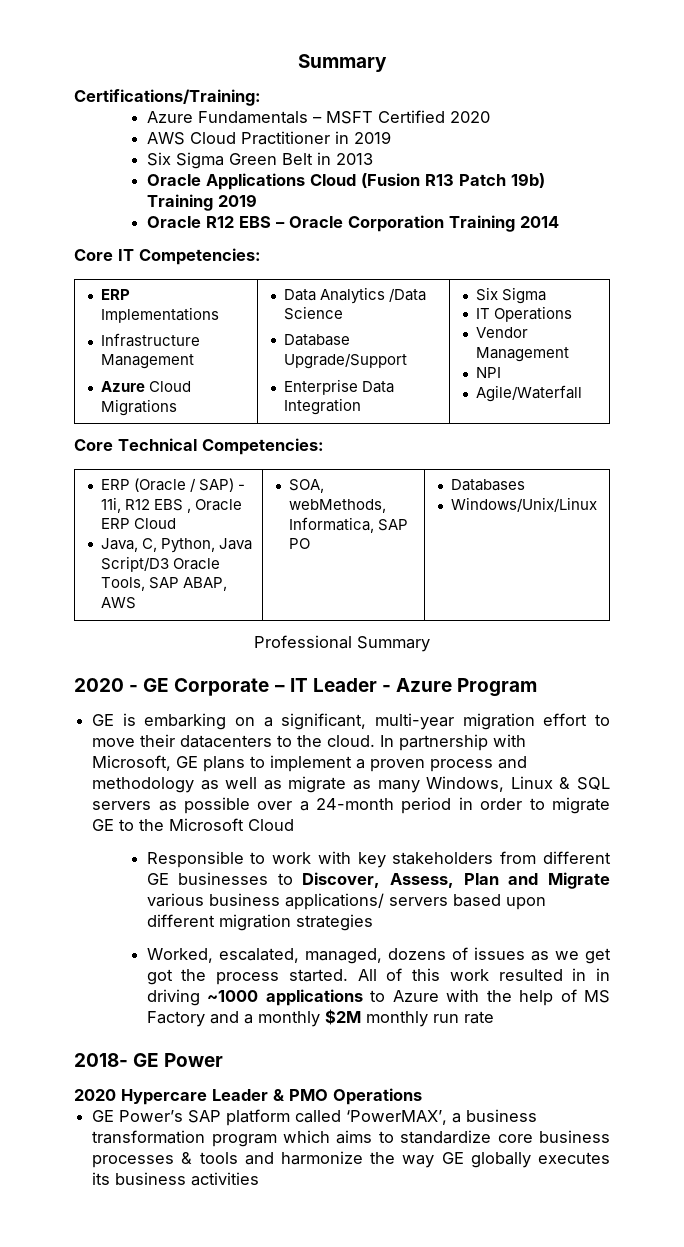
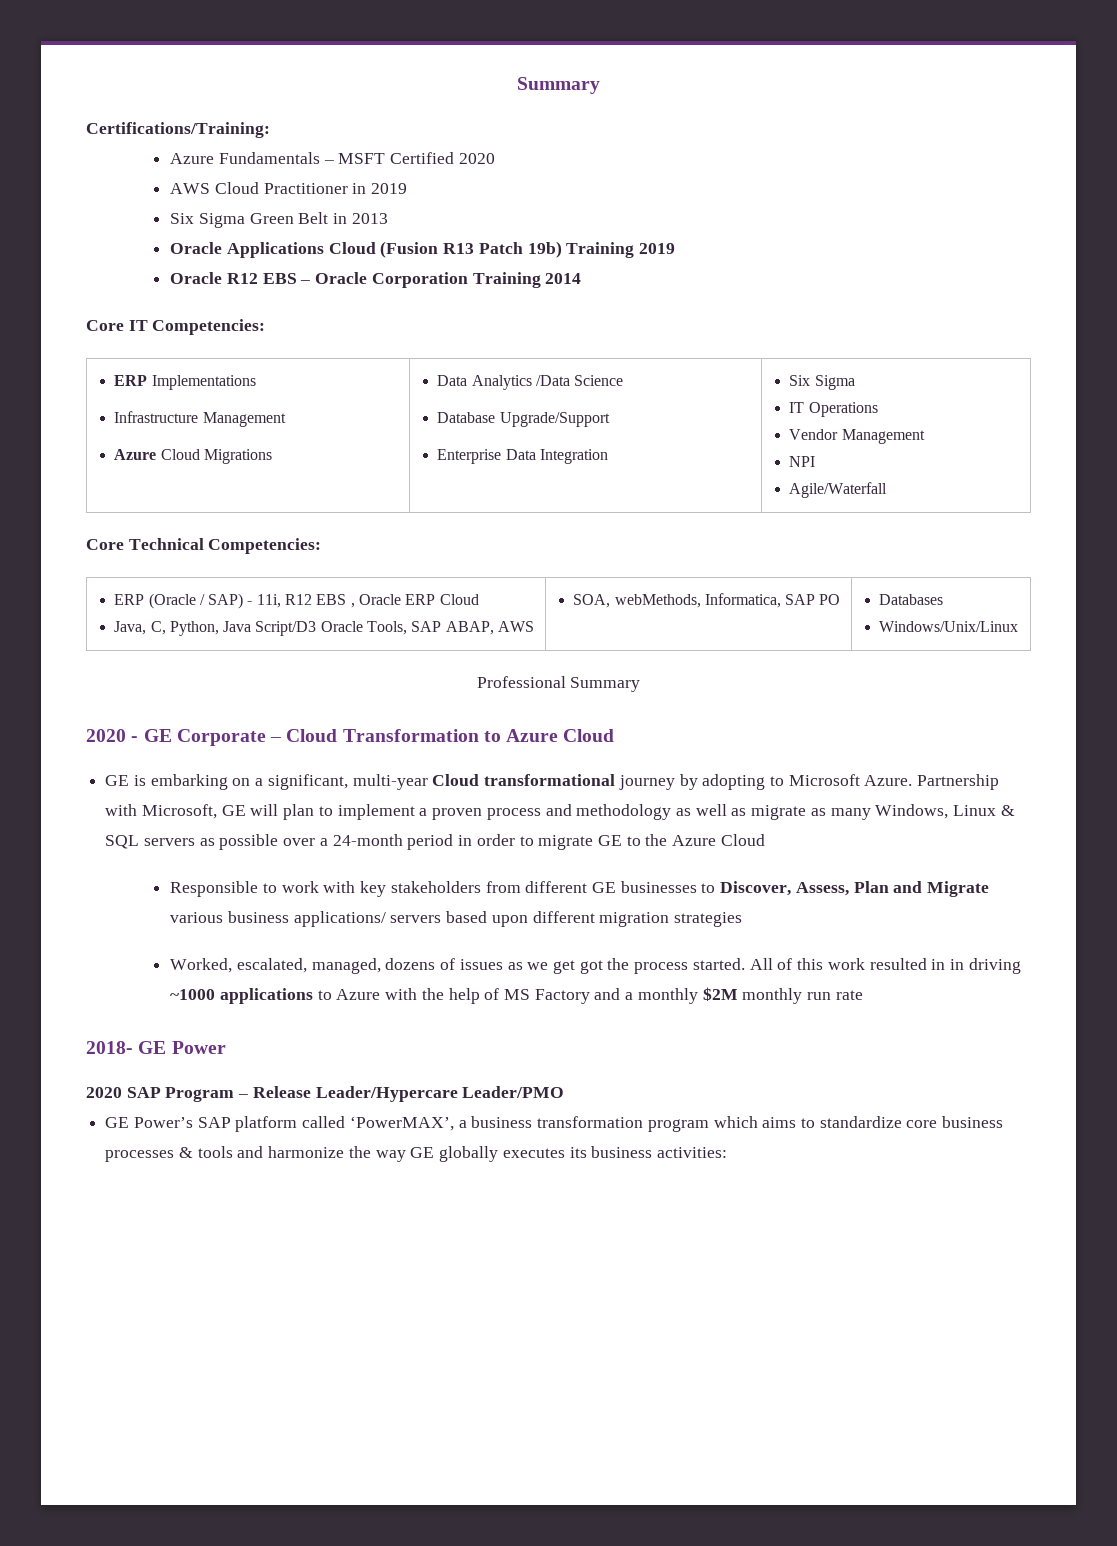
- 2020 - GE Corporate – IT Leader - Azure Program
+ 2020 - GE Corporate – Cloud Transformation to Azure Cloud
- GE is embarking on a significant, multi-year migration effort to move their datacenters to the cloud. In partnership with Microsoft, GE plans to implement a proven process and methodology as well as migrate as many Windows, Linux & SQL servers as possible over a 24-month period in order to migrate GE to the Microsoft Cloud
+ GE is embarking on a significant, multi-year Cloud transformational journey by adopting to Microsoft Azure. Partnership with Microsoft, GE will plan to implement a proven process and methodology as well as migrate as many Windows, Linux & SQL servers as possible over a 24-month period in order to migrate GE to the Azure Cloud
- 2020 Hypercare Leader & PMO Operations
+ 2020 SAP Program – Release Leader/Hypercare Leader/PMO
- GE Power’s SAP platform called ‘PowerMAX’, a business transformation program which aims to standardize core business processes & tools and harmonize the way GE globally executes its business activities
+ GE Power’s SAP platform called ‘PowerMAX’, a business transformation program which aims to standardize core business processes & tools and harmonize the way GE globally executes its business activities:

